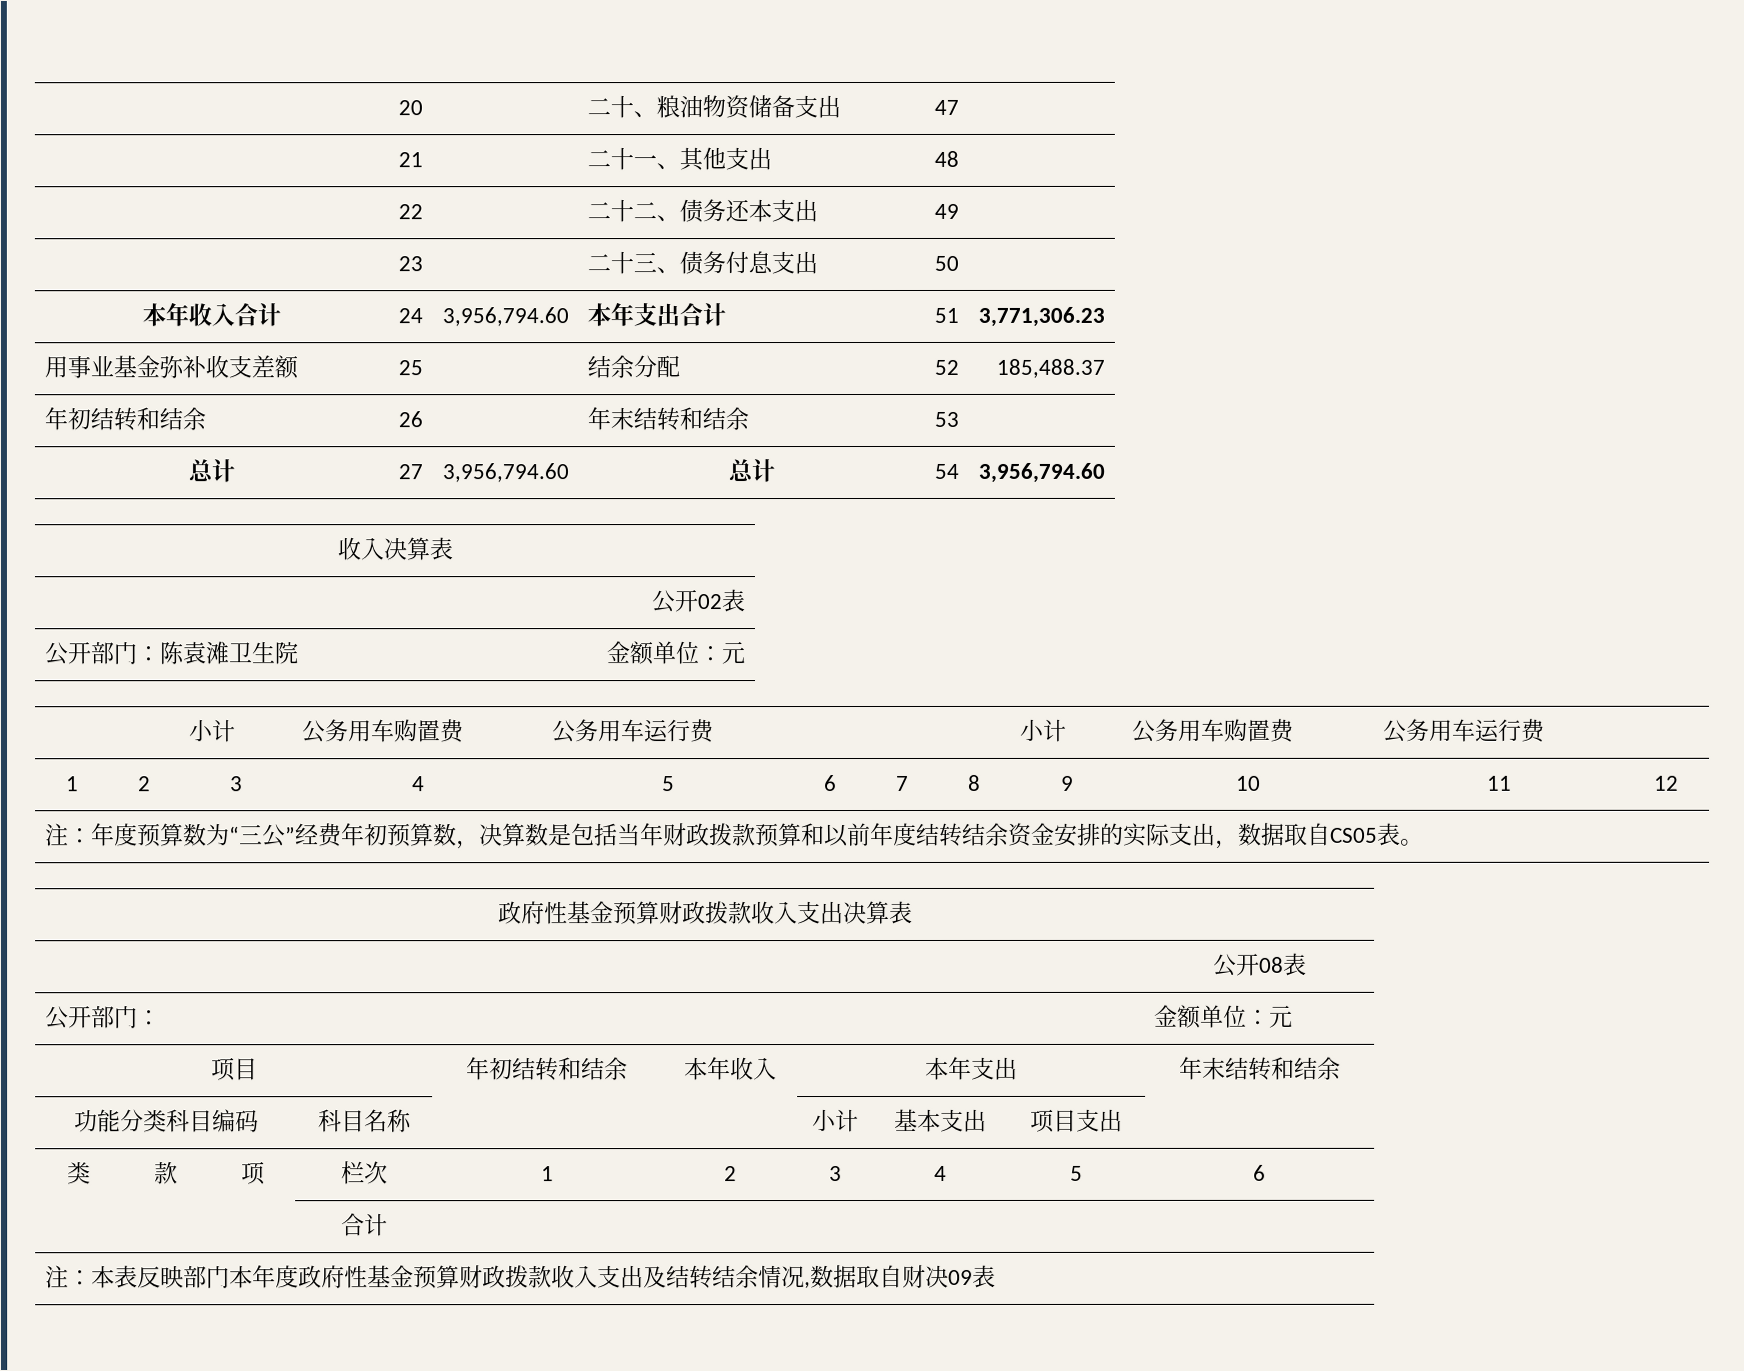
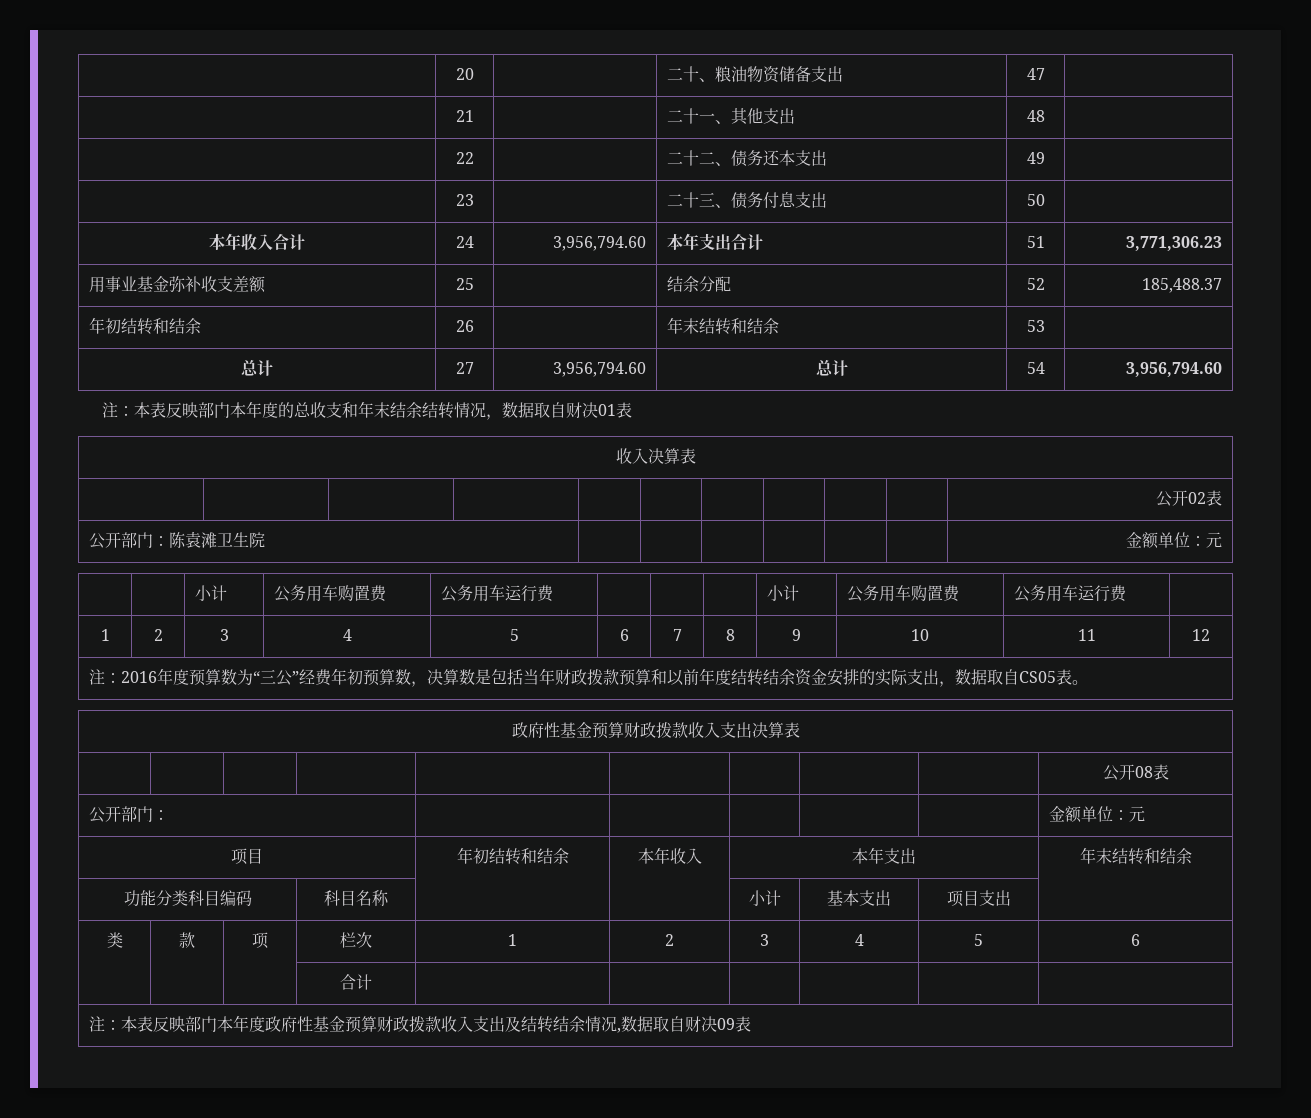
+ 注：本表反映部门本年度的总收支和年末结余结转情况，数据取自财决01表
- 注：年度预算数为“三公”经费年初预算数，决算数是包括当年财政拨款预算和以前年度结转结余资金安排的实际支出，数据取自CS05表。
+ 注：2016年度预算数为“三公”经费年初预算数，决算数是包括当年财政拨款预算和以前年度结转结余资金安排的实际支出，数据取自CS05表。

